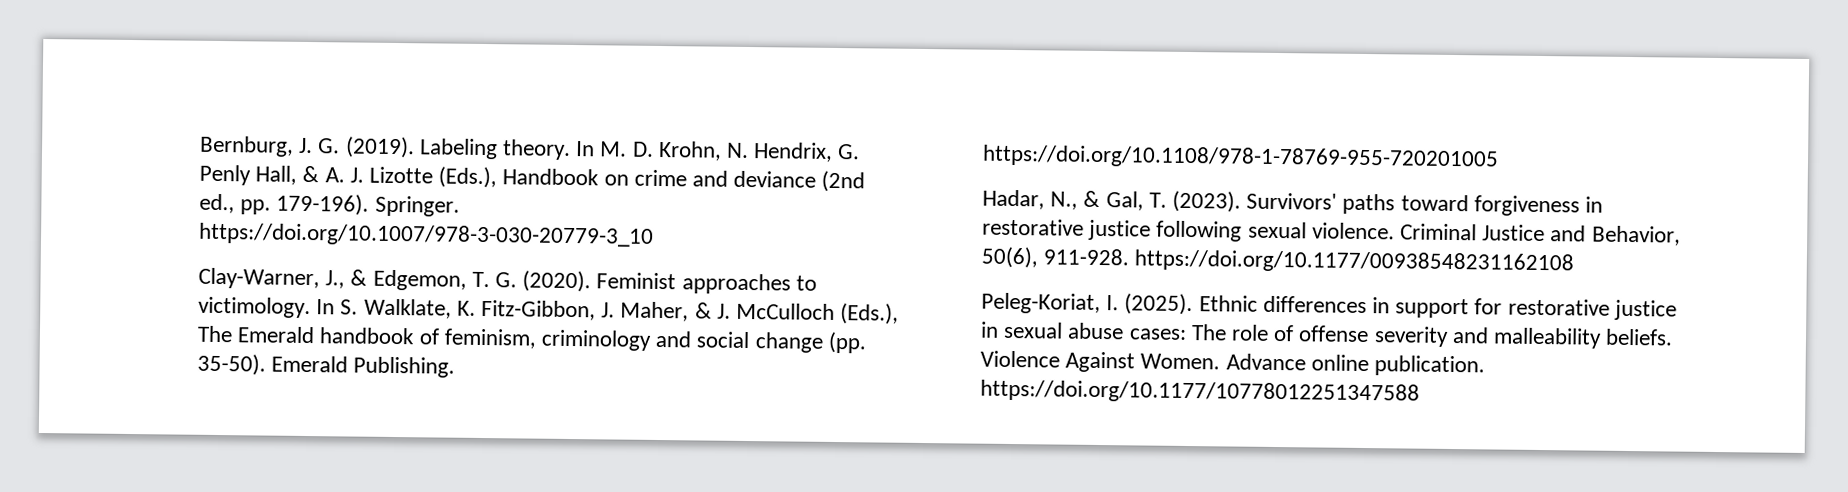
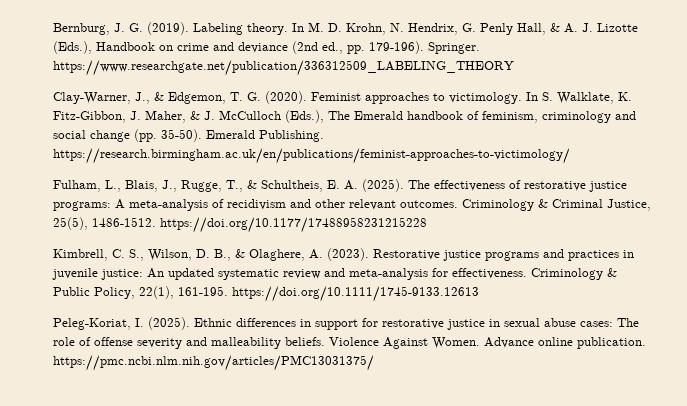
- Springer. https://doi.org/10.1007/978-3-030-20779-3_10
+ Springer. https://www.researchgate.net/publication/336312509_LABELING_THEORY
- Emerald Publishing. https://doi.org/10.1108/978-1-78769-955-720201005
- Hadar, N., & Gal, T. (2023). Survivors' paths toward forgiveness in restorative justice following sexual violence. Criminal Justice and Behavior, 50(6), 911-928. https://doi.org/10.1177/00938548231162108
+ Emerald Publishing. https://research.birmingham.ac.uk/en/publications/feminist-approaches-to-victimology/
+ Fulham, L., Blais, J., Rugge, T., & Schultheis, E. A. (2025). The effectiveness of restorative justice programs: A meta-analysis of recidivism and other relevant outcomes. Criminology & Criminal Justice, 25(5), 1486-1512. https://doi.org/10.1177/17488958231215228
+ Kimbrell, C. S., Wilson, D. B., & Olaghere, A. (2023). Restorative justice programs and practices in juvenile justice: An updated systematic review and meta-analysis for effectiveness. Criminology & Public Policy, 22(1), 161-195. https://doi.org/10.1111/1745-9133.12613
- Advance online publication. https://doi.org/10.1177/10778012251347588
+ Advance online publication. https://pmc.ncbi.nlm.nih.gov/articles/PMC13031375/

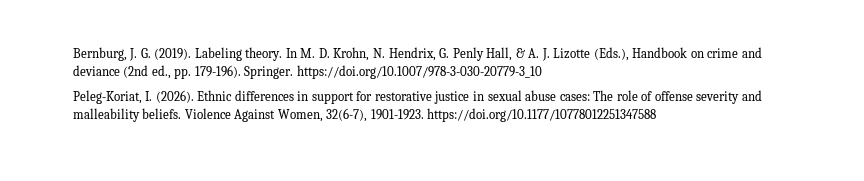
- Springer. https://www.researchgate.net/publication/336312509_LABELING_THEORY
- Clay-Warner, J., & Edgemon, T. G. (2020). Feminist approaches to victimology. In S. Walklate, K. Fitz-Gibbon, J. Maher, & J. McCulloch (Eds.), The Emerald handbook of feminism, criminology and social change (pp. 35-50). Emerald Publishing. https://research.birmingham.ac.uk/en/publications/feminist-approaches-to-victimology/
- Fulham, L., Blais, J., Rugge, T., & Schultheis, E. A. (2025). The effectiveness of restorative justice programs: A meta-analysis of recidivism and other relevant outcomes. Criminology & Criminal Justice, 25(5), 1486-1512. https://doi.org/10.1177/17488958231215228
- Kimbrell, C. S., Wilson, D. B., & Olaghere, A. (2023). Restorative justice programs and practices in juvenile justice: An updated systematic review and meta-analysis for effectiveness. Criminology & Public Policy, 22(1), 161-195. https://doi.org/10.1111/1745-9133.12613
+ Springer. https://doi.org/10.1007/978-3-030-20779-3_10
- Peleg-Koriat, I. (2025).
+ Peleg-Koriat, I. (2026).
- Violence Against Women. Advance online publication. https://pmc.ncbi.nlm.nih.gov/articles/PMC13031375/
+ Violence Against Women, 32(6-7), 1901-1923. https://doi.org/10.1177/10778012251347588

